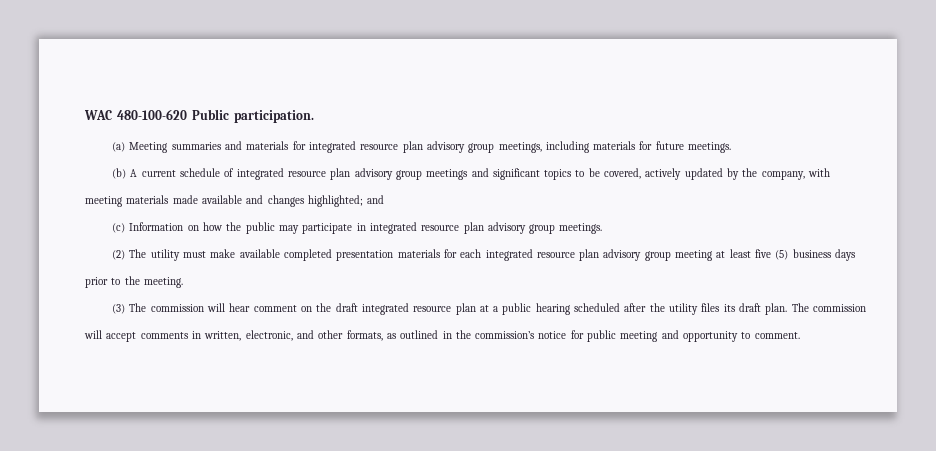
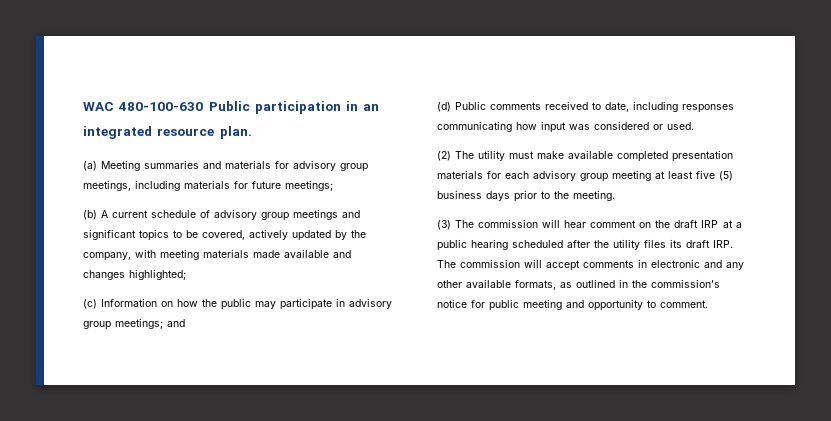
- WAC 480-100-620 Public participation.
+ WAC 480-100-630 Public participation in an integrated resource plan.
- (a) Meeting summaries and materials for integrated resource plan advisory group meetings, including materials for future meetings.
+ (a) Meeting summaries and materials for advisory group meetings, including materials for future meetings;
- (b) A current schedule of integrated resource plan advisory group meetings and significant topics to be covered, actively updated by the company, with meeting materials made available and changes highlighted; and
+ (b) A current schedule of advisory group meetings and significant topics to be covered, actively updated by the company, with meeting materials made available and changes highlighted;
- (c) Information on how the public may participate in integrated resource plan advisory group meetings.
+ (c) Information on how the public may participate in advisory group meetings; and
+ (d) Public comments received to date, including responses communicating how input was considered or used.
- (2) The utility must make available completed presentation materials for each integrated resource plan advisory group meeting at least five (5) business days prior to the meeting.
+ (2) The utility must make available completed presentation materials for each advisory group meeting at least five (5) business days prior to the meeting.
- (3) The commission will hear comment on the draft integrated resource plan at a public hearing scheduled after the utility files its draft plan. The commission will accept comments in written, electronic, and other formats, as outlined in the commission’s notice for public meeting and opportunity to comment.
+ (3) The commission will hear comment on the draft IRP at a public hearing scheduled after the utility files its draft IRP. The commission will accept comments in electronic and any other available formats, as outlined in the commission’s notice for public meeting and opportunity to comment.

